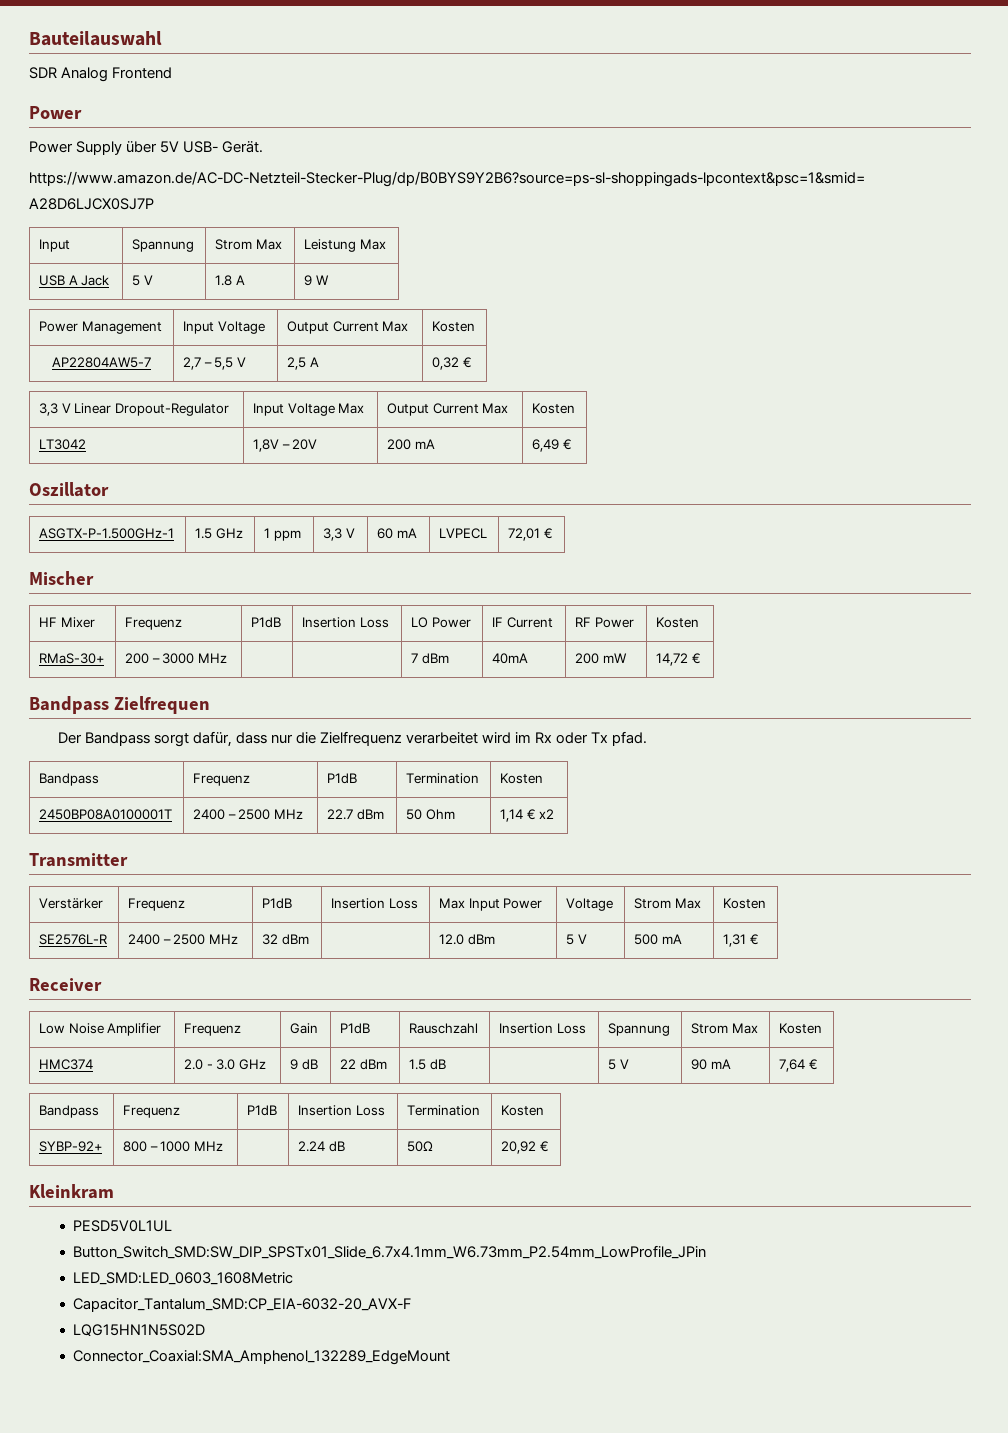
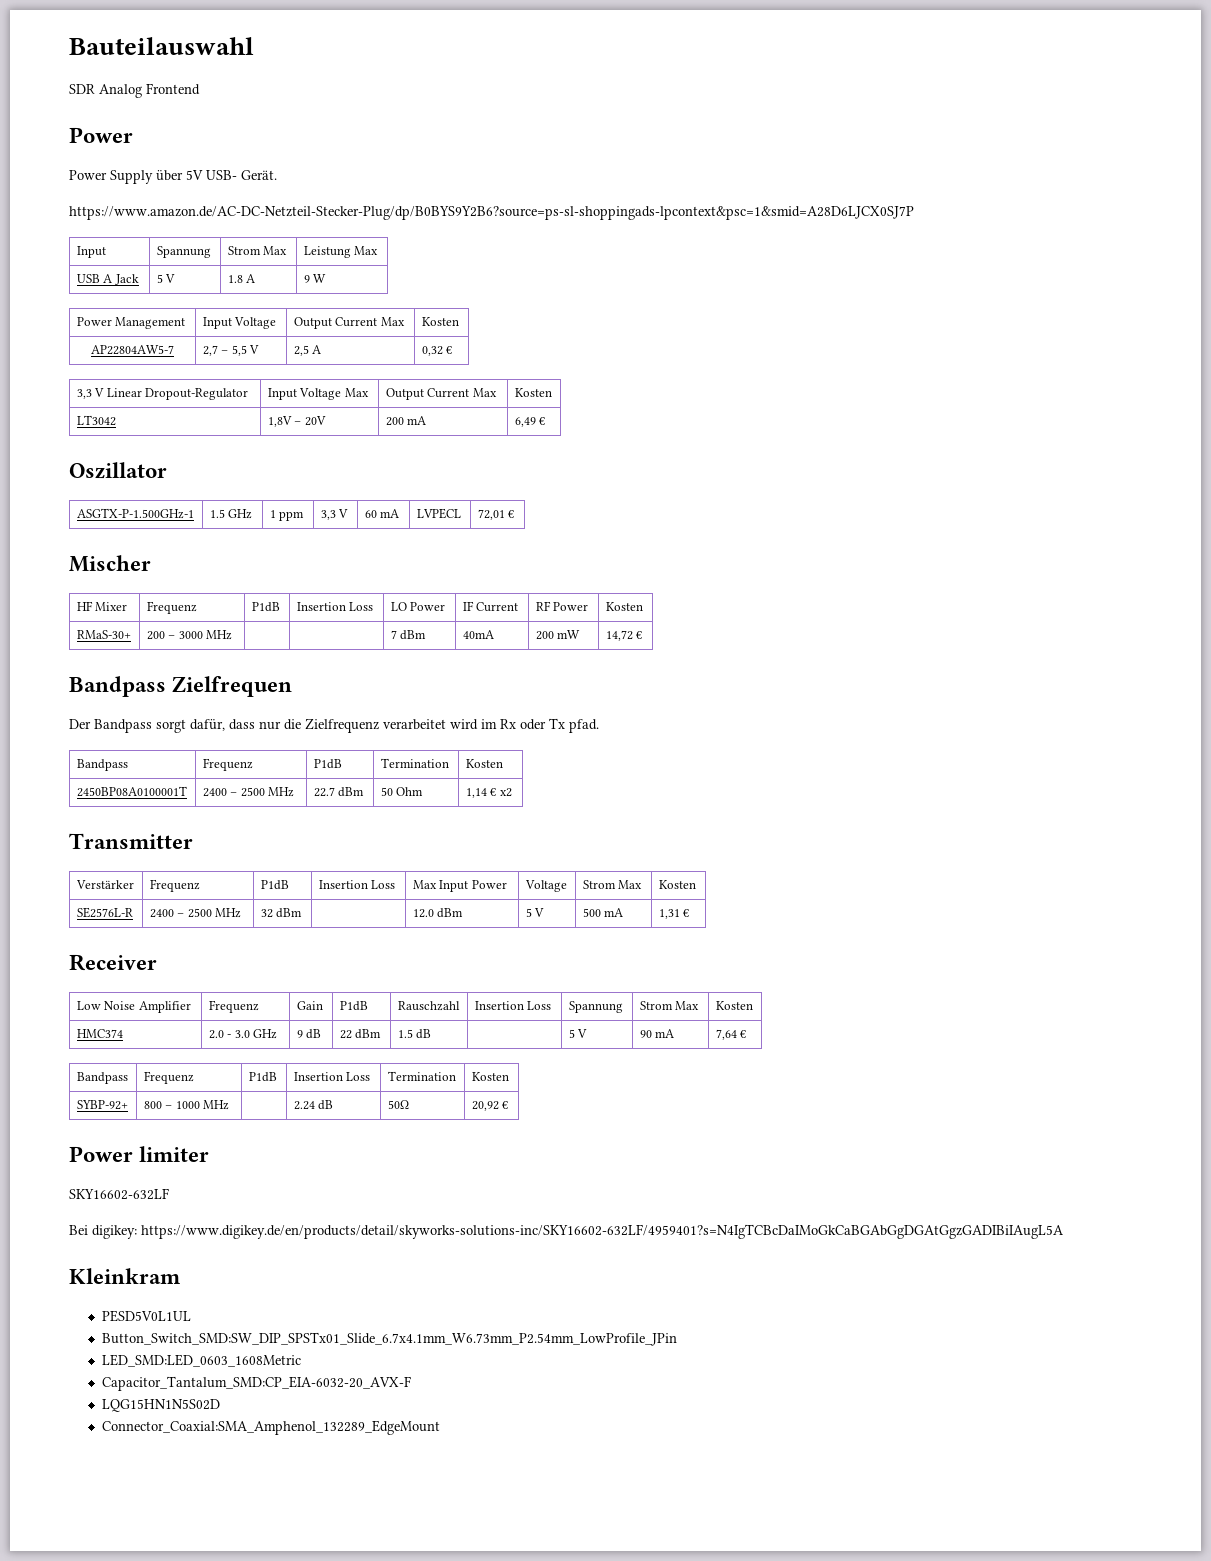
+ Power limiter
+ SKY16602-632LF
+ Bei digikey: https://www.digikey.de/en/products/detail/skyworks-solutions-inc/SKY16602-632LF/4959401?s=N4IgTCBcDaIMoGkCaBGAbGgDGAtGgzGADIBiIAugL5A

